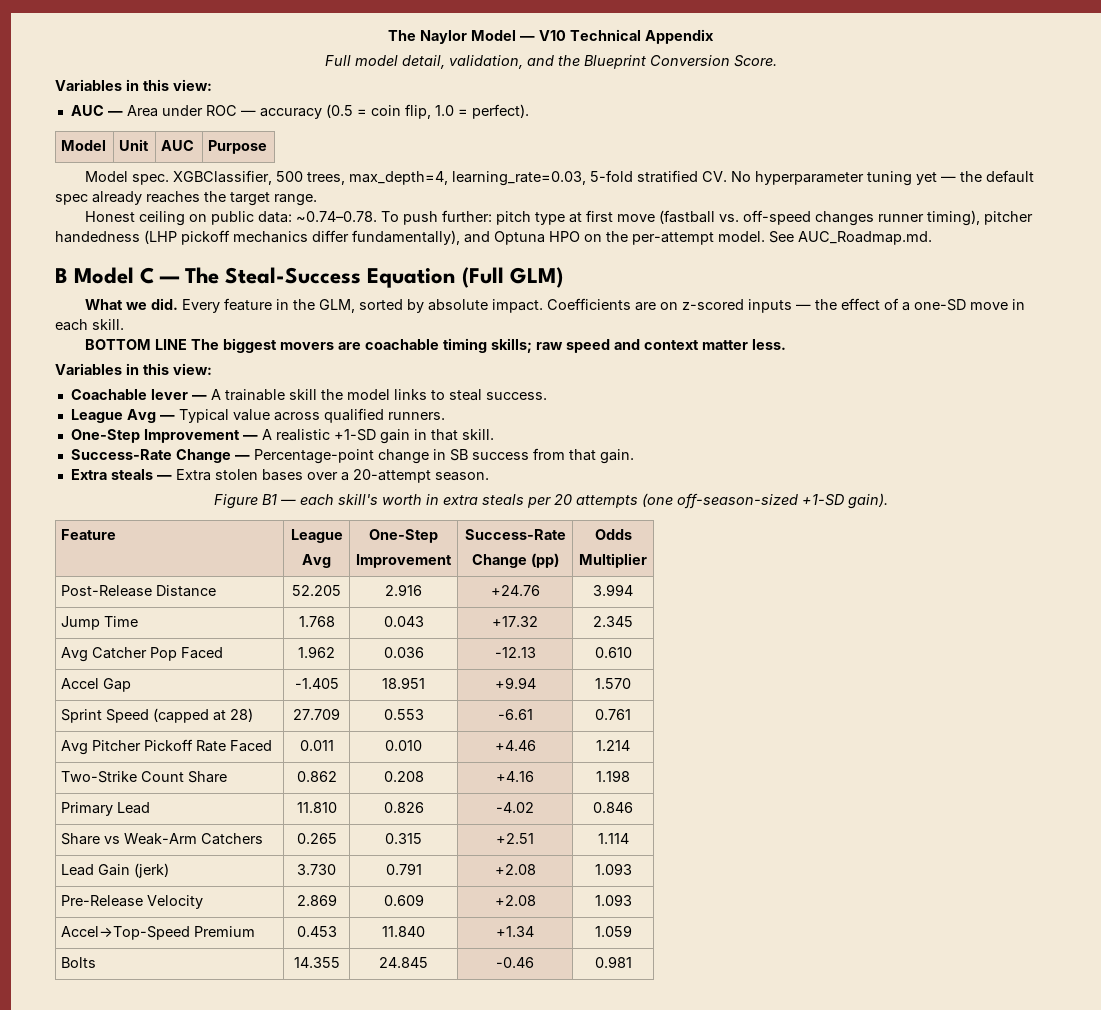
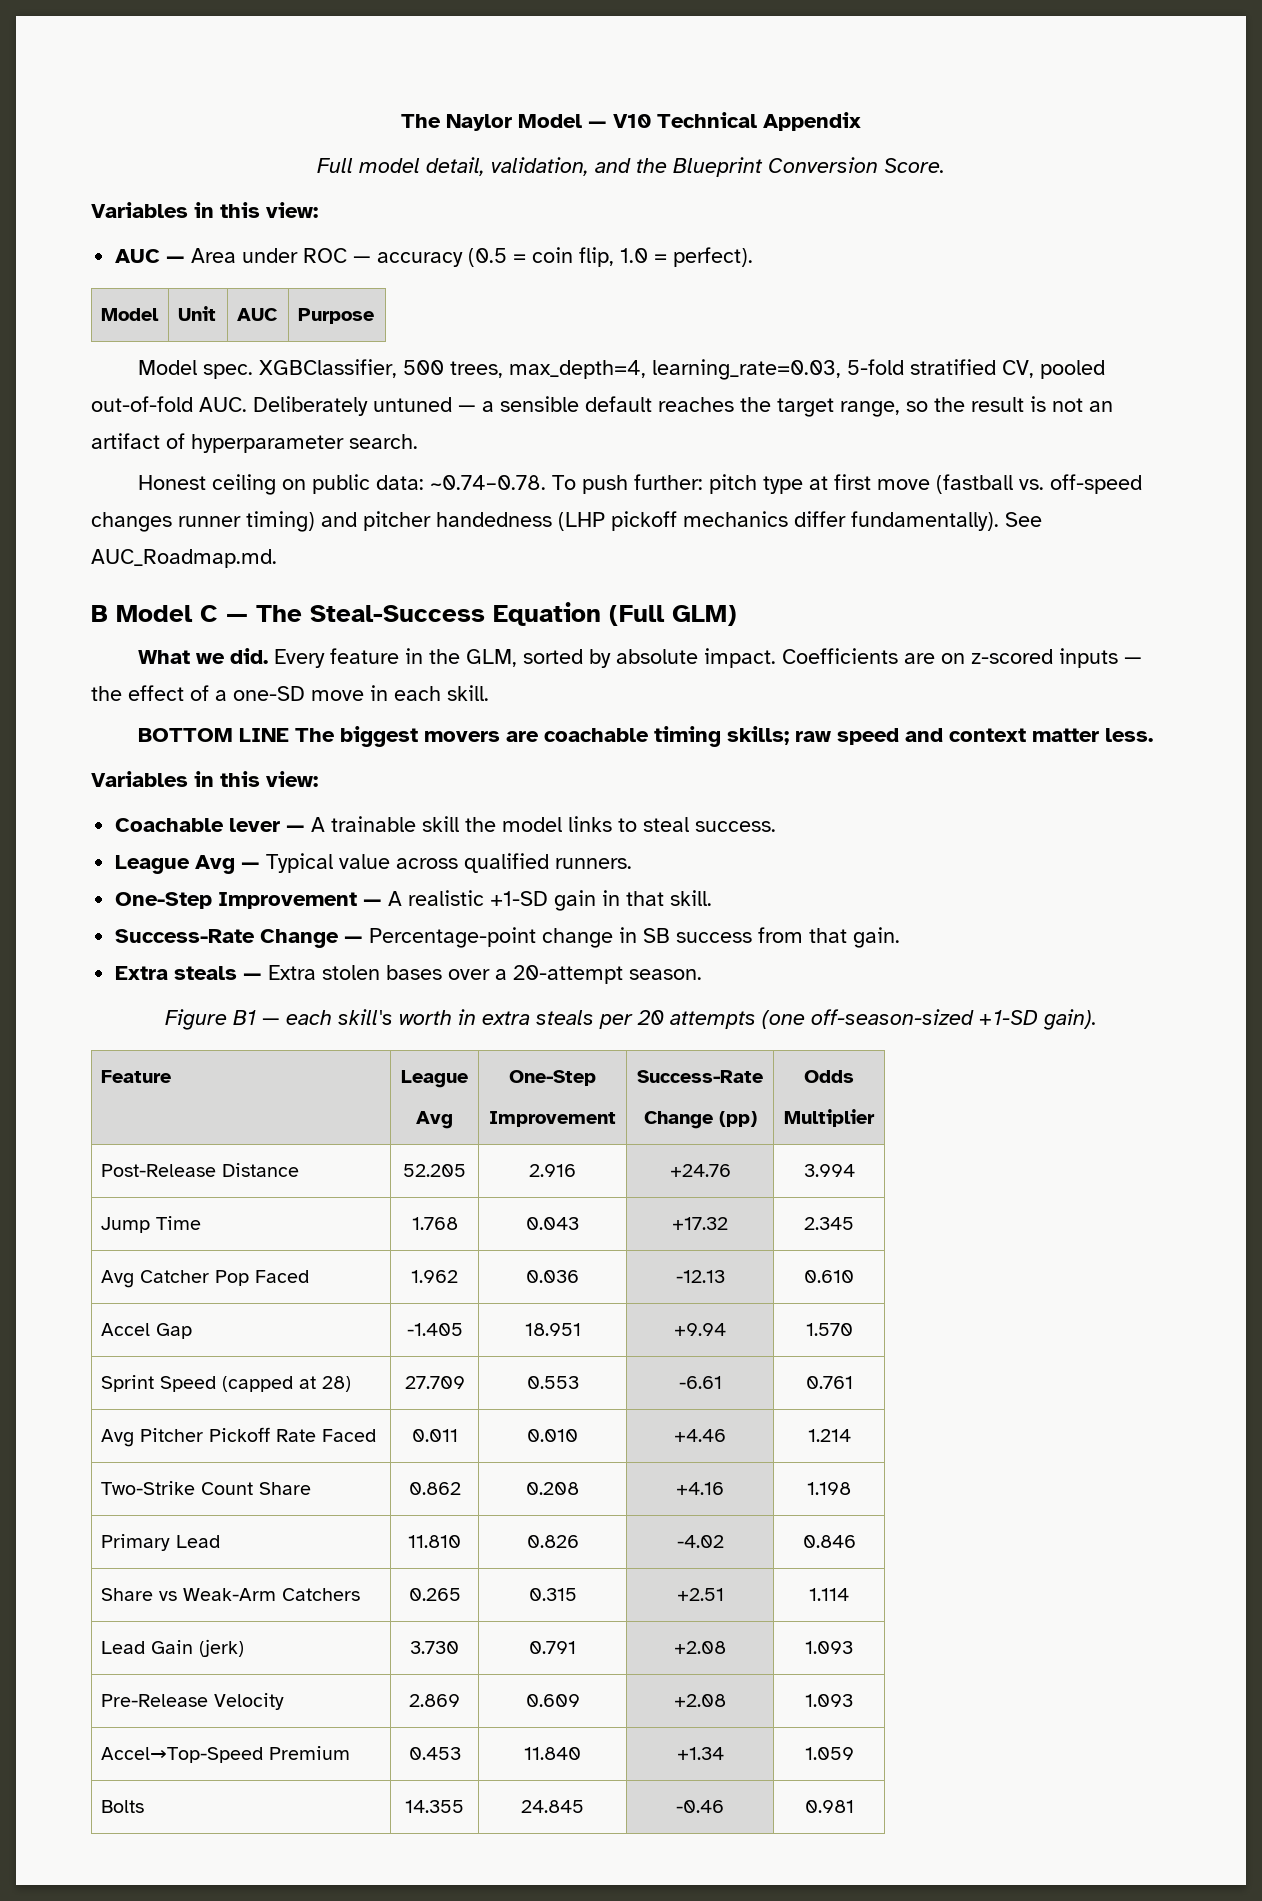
- XGBClassifier, 500 trees, max_depth=4, learning_rate=0.03, 5-fold stratified CV. No hyperparameter tuning yet — the default spec already reaches the target range.
+ XGBClassifier, 500 trees, max_depth=4, learning_rate=0.03, 5-fold stratified CV, pooled out-of-fold AUC. Deliberately untuned — a sensible default reaches the target range, so the result is not an artifact of hyperparameter search.
- Honest ceiling on public data: ~0.74–0.78. To push further: pitch type at first move (fastball vs. off-speed changes runner timing), pitcher handedness (LHP pickoff mechanics differ fundamentally), and Optuna HPO on the per-attempt model.
+ Honest ceiling on public data: ~0.74–0.78. To push further: pitch type at first move (fastball vs. off-speed changes runner timing) and pitcher handedness (LHP pickoff mechanics differ fundamentally).

